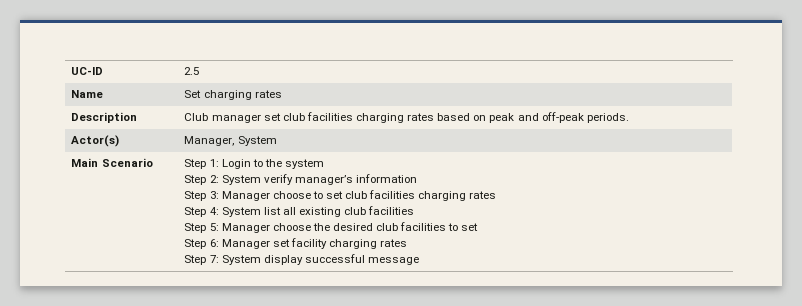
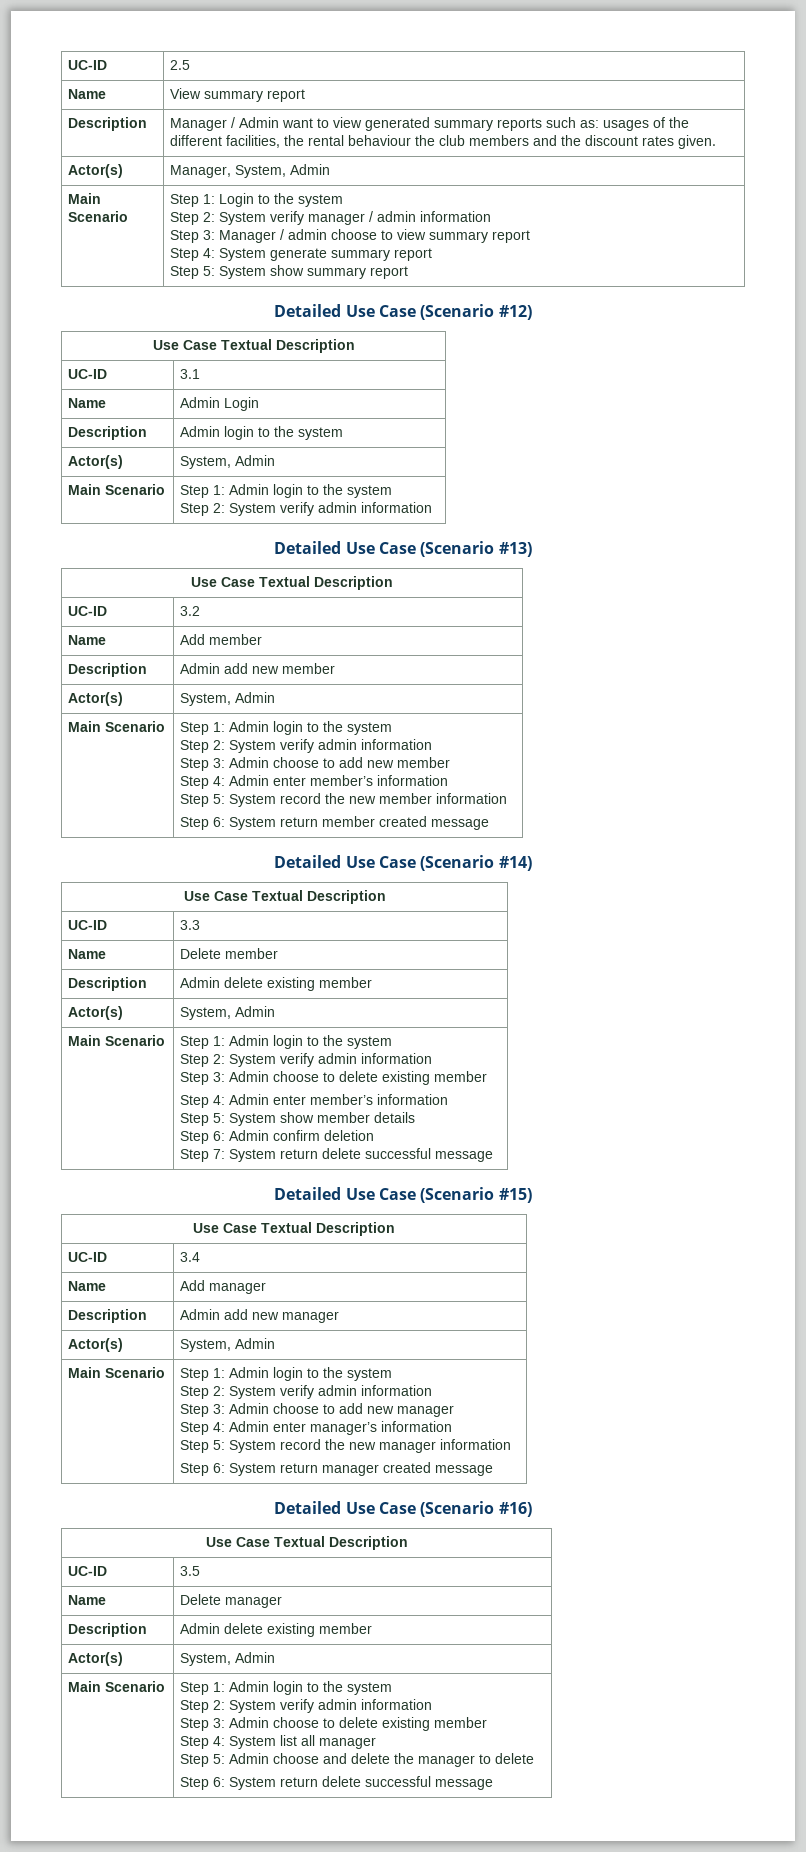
- Name | Set charging rates
- Description | Club manager set club facilities charging rates based on peak and off-peak periods.
+ Name | View summary report
+ Description | Manager / Admin want to view generated summary reports such as: usages of the different facilities, the rental behaviour the club members and the discount rates given.
- Actor(s) | Manager, System
+ Actor(s) | Manager, System, Admin
- Step 2: System verify manager’s information
+ Step 2: System verify manager / admin information
- Step 3: Manager choose to set club facilities charging rates
+ Step 3: Manager / admin choose to view summary report
+ Step 4: System generate summary report
+ Step 5: System show summary report
+ Detailed Use Case (Scenario #12)
+ Use Case Textual Description
+ UC-ID | 3.1
+ Name | Admin Login
+ Description | Admin login to the system
+ Actor(s) | System, Admin
+ Main Scenario | Step 1: Admin login to the system
+ Step 2: System verify admin information
+ Detailed Use Case (Scenario #13)
+ Use Case Textual Description
+ UC-ID | 3.2
+ Name | Add member
+ Description | Admin add new member
+ Actor(s) | System, Admin
+ Main Scenario | Step 1: Admin login to the system
+ Step 2: System verify admin information
+ Step 3: Admin choose to add new member
+ Step 4: Admin enter member’s information
+ Step 5: System record the new member information
+ Step 6: System return member created message
+ Detailed Use Case (Scenario #14)
+ Use Case Textual Description
+ UC-ID | 3.3
+ Name | Delete member
+ Description | Admin delete existing member
+ Actor(s) | System, Admin
+ Main Scenario | Step 1: Admin login to the system
+ Step 2: System verify admin information
+ Step 3: Admin choose to delete existing member
+ Step 4: Admin enter member’s information
+ Step 5: System show member details
+ Step 6: Admin confirm deletion
+ Step 7: System return delete successful message
+ Detailed Use Case (Scenario #15)
+ Use Case Textual Description
+ UC-ID | 3.4
+ Name | Add manager
+ Description | Admin add new manager
+ Actor(s) | System, Admin
+ Main Scenario | Step 1: Admin login to the system
+ Step 2: System verify admin information
+ Step 3: Admin choose to add new manager
+ Step 4: Admin enter manager’s information
+ Step 5: System record the new manager information
+ Step 6: System return manager created message
+ Detailed Use Case (Scenario #16)
+ Use Case Textual Description
+ UC-ID | 3.5
+ Name | Delete manager
+ Description | Admin delete existing member
+ Actor(s) | System, Admin
+ Main Scenario | Step 1: Admin login to the system
+ Step 2: System verify admin information
+ Step 3: Admin choose to delete existing member
- Step 4: System list all existing club facilities
- Step 5: Manager choose the desired club facilities to set
- Step 6: Manager set facility charging rates
- Step 7: System display successful message
+ Step 4: System list all manager
+ Step 5: Admin choose and delete the manager to delete
+ Step 6: System return delete successful message

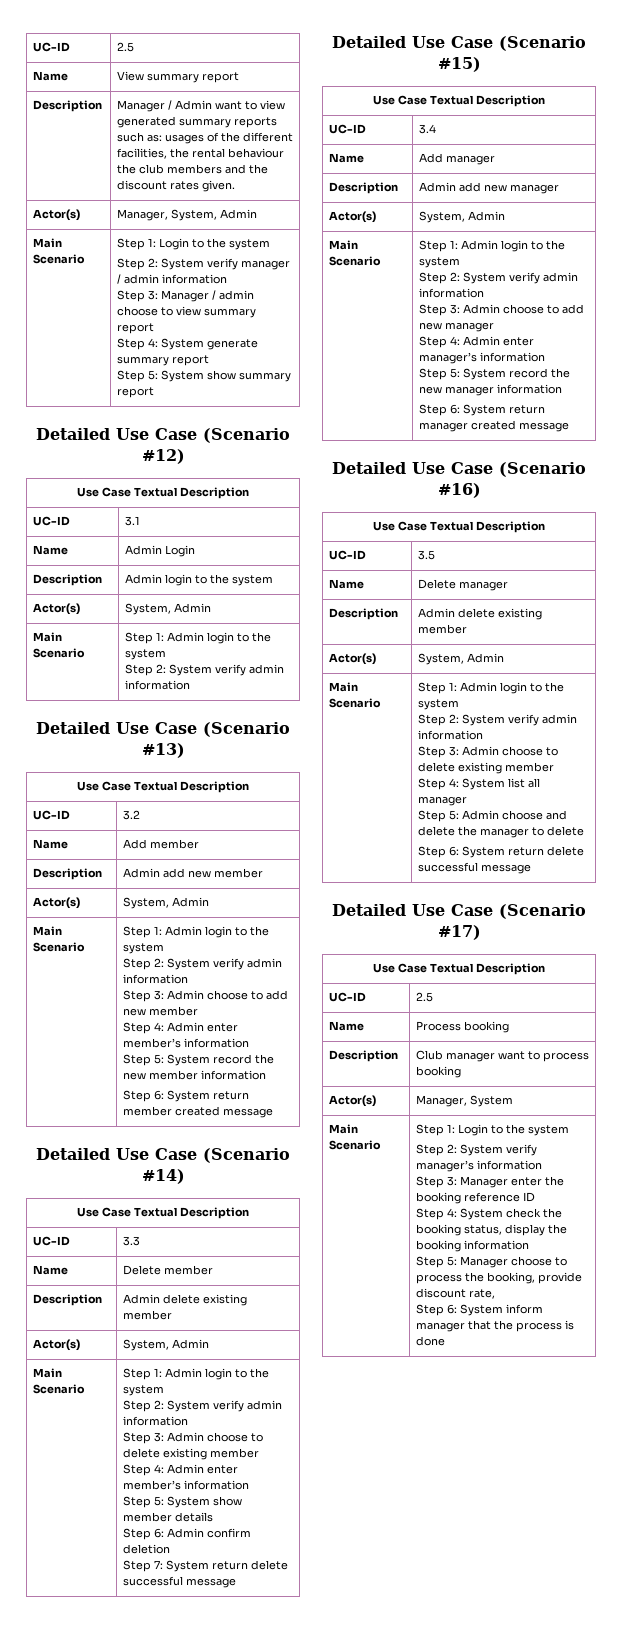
+ Detailed Use Case (Scenario #17)
+ Use Case Textual Description
+ UC-ID | 2.5
+ Name | Process booking
+ Description | Club manager want to process booking
+ Actor(s) | Manager, System
+ Main Scenario | Step 1: Login to the system
+ Step 2: System verify manager’s information
+ Step 3: Manager enter the booking reference ID
+ Step 4: System check the booking status, display the booking information
+ Step 5: Manager choose to process the booking, provide discount rate,
+ Step 6: System inform manager that the process is done

